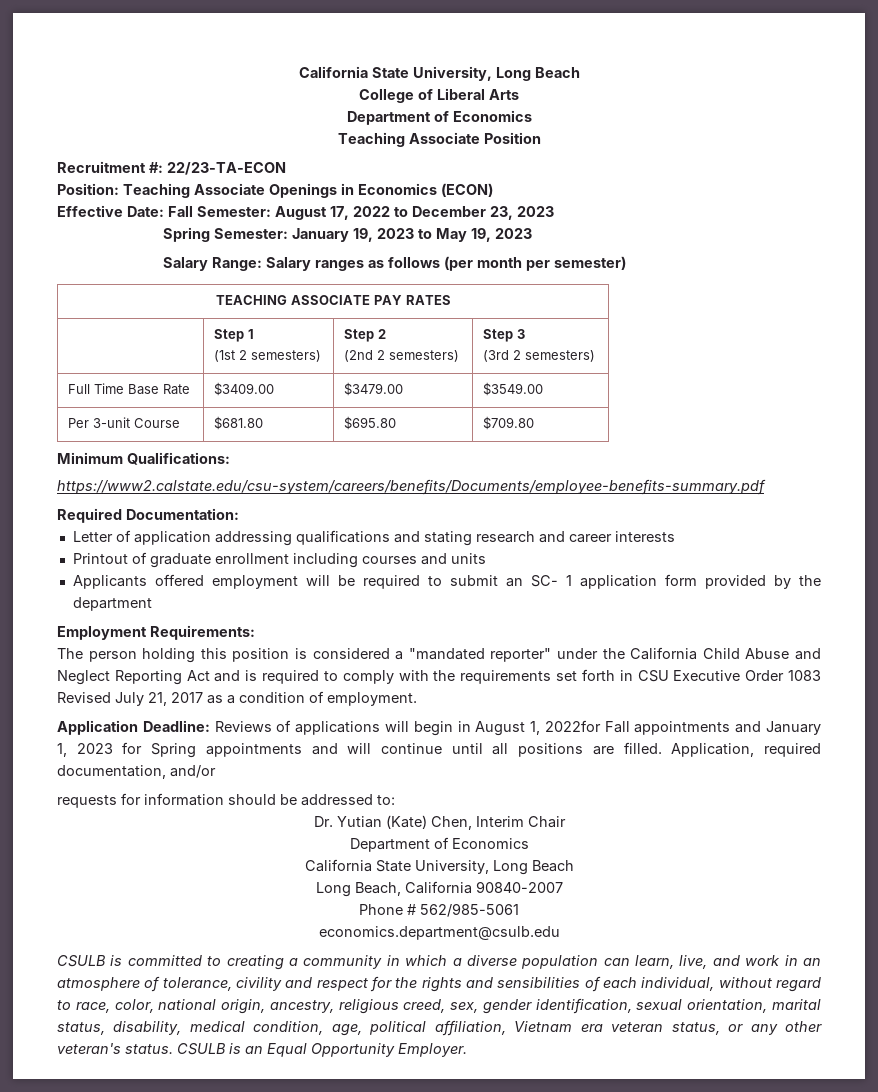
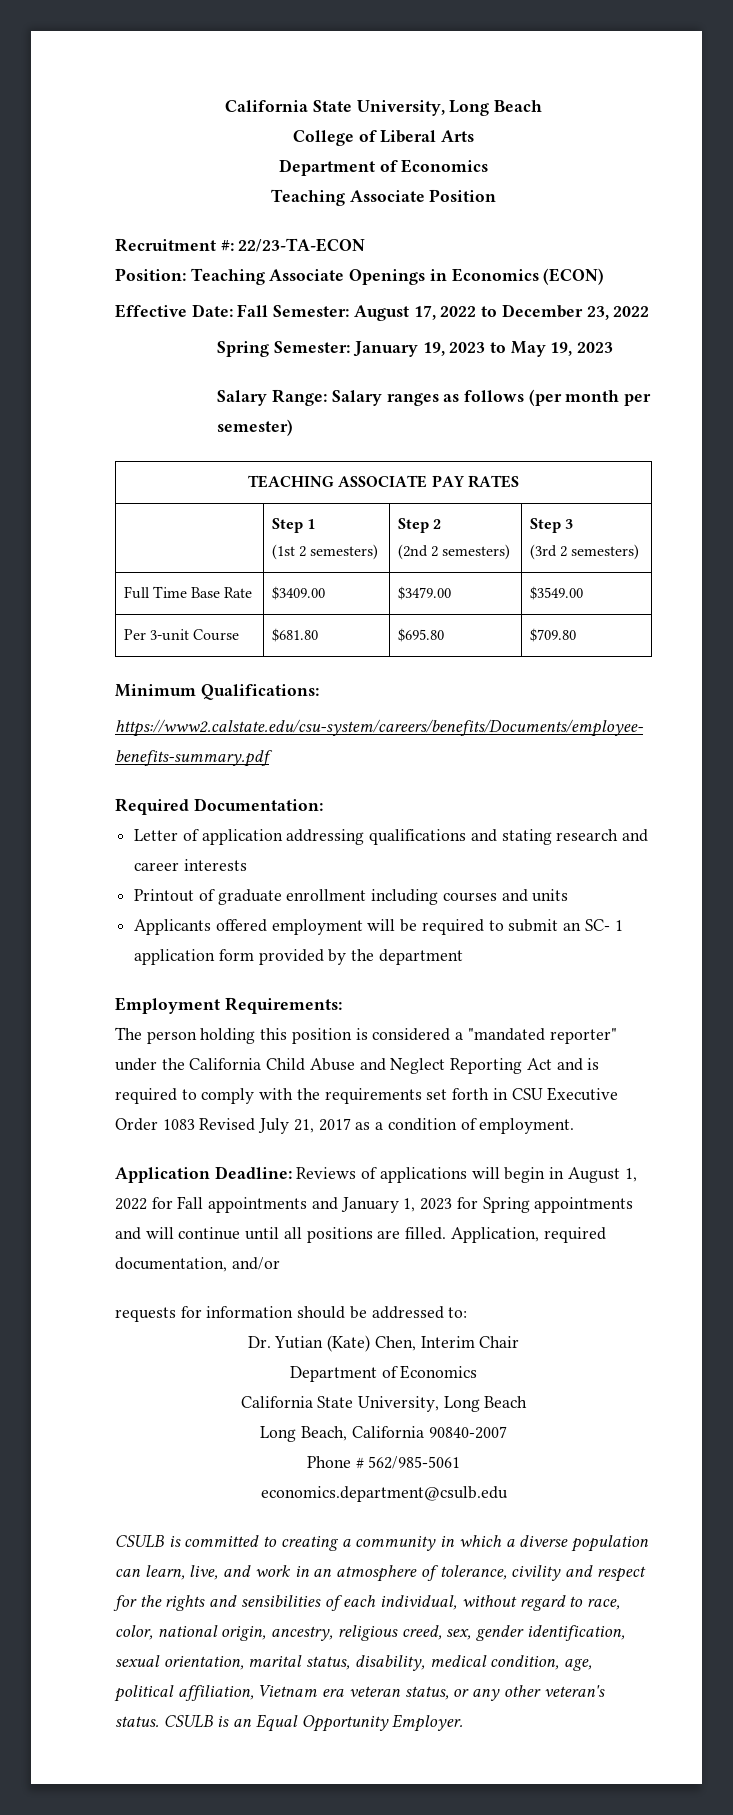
- Effective Date: Fall Semester: August 17, 2022 to December 23, 2023
+ Effective Date: Fall Semester: August 17, 2022 to December 23, 2022
- Application Deadline: Reviews of applications will begin in August 1, 2022for Fall appointments and January 1, 2023 for Spring appointments and will continue until all positions are filled.
+ Application Deadline: Reviews of applications will begin in August 1, 2022 for Fall appointments and January 1, 2023 for Spring appointments and will continue until all positions are filled.

